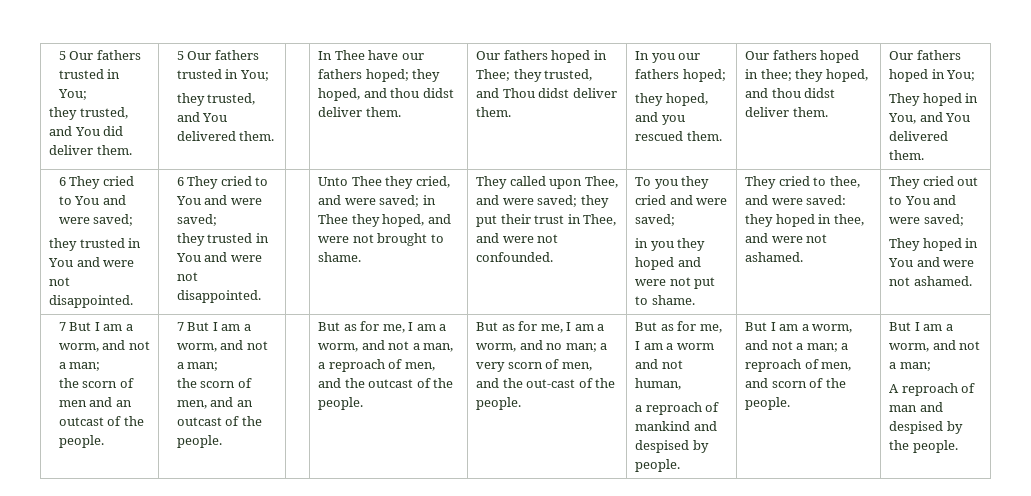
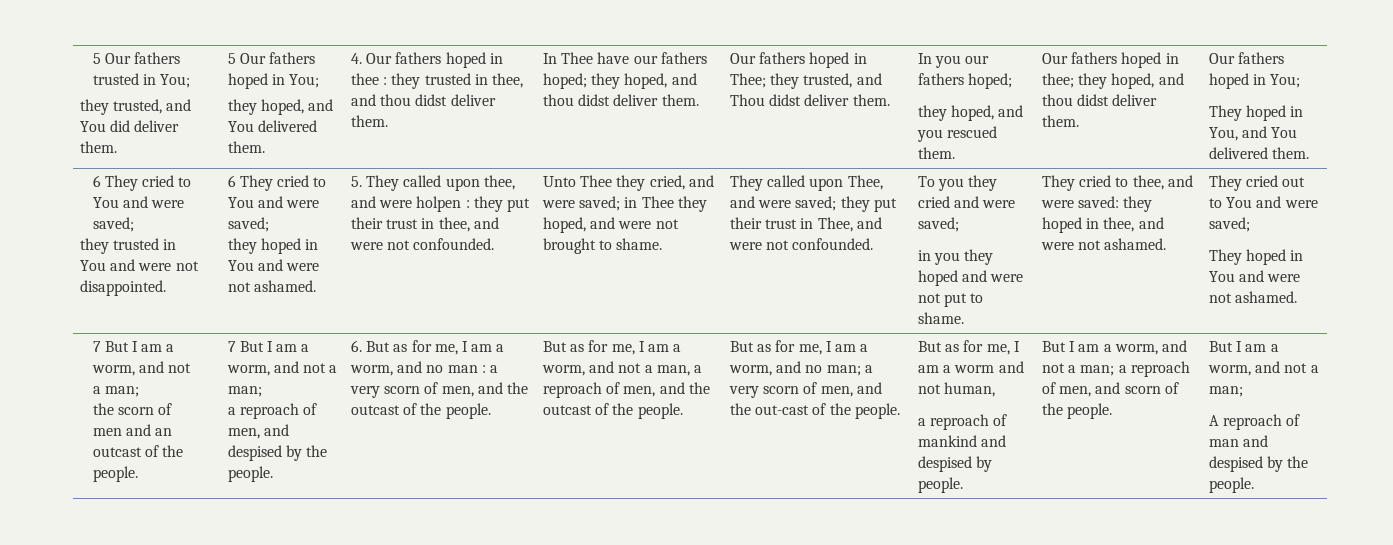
- they trusted, and You did deliver them. | 5 Our fathers trusted in You;
- they trusted, and You delivered them.
+ they trusted, and You did deliver them. | 5 Our fathers hoped in You;
+ they hoped, and You delivered them.
+ 4. Our fathers hoped in thee : they trusted in thee, and thou didst deliver them.
  they trusted in You and were not disappointed. | 6 They cried to You and were saved;
- they trusted in You and were not disappointed.
+ they hoped in You and were not ashamed. | 5. They called upon thee, and were holpen : they put their trust in thee, and were not confounded.
- the scorn of men, and an outcast of the people.
+ a reproach of men, and despised by the people. | 6. But as for me, I am a worm, and no man : a very scorn of men, and the outcast of the people.

